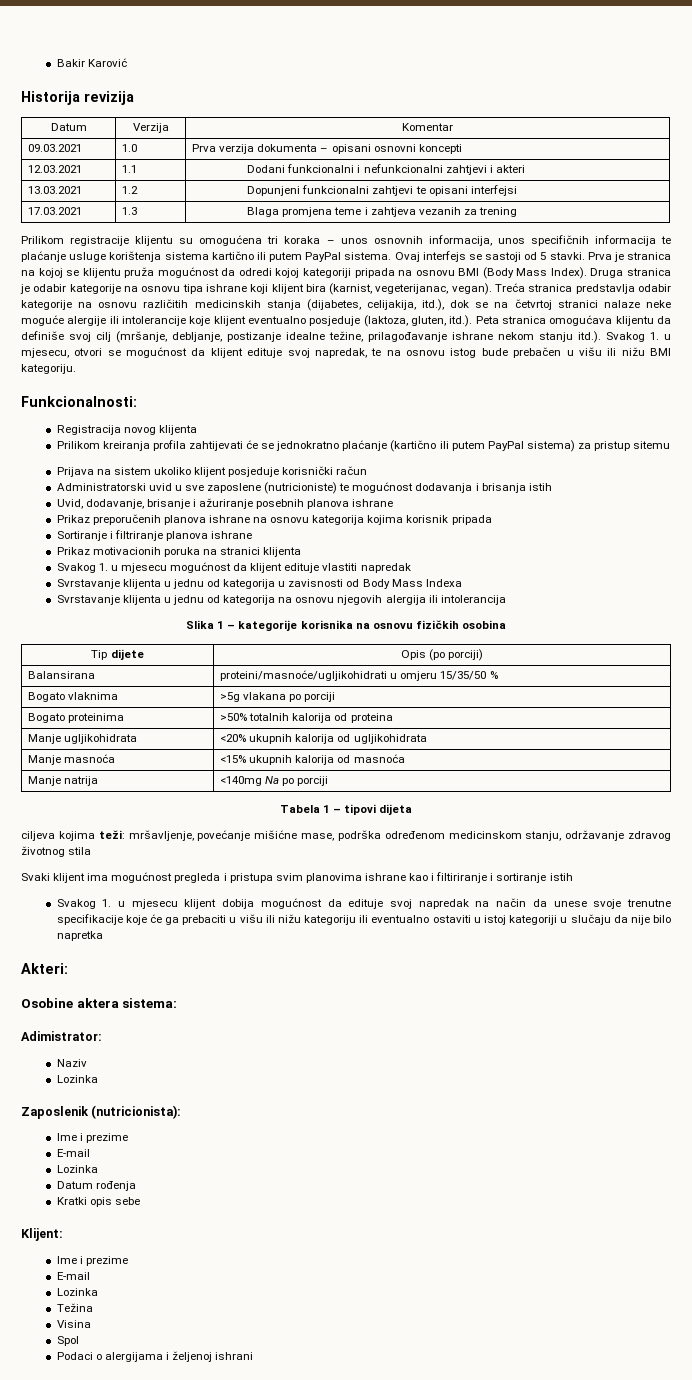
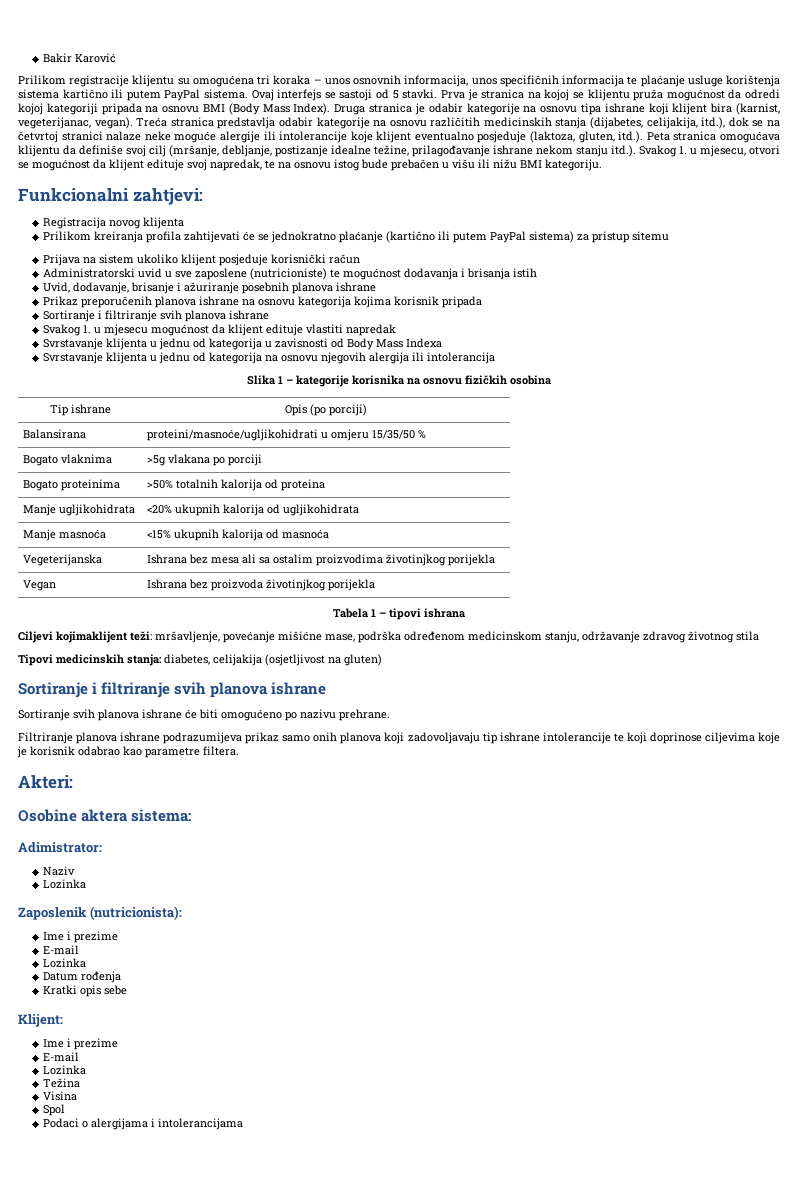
- Historija revizija
- Datum | Verzija | Komentar
- 09.03.2021 | 1.0 | Prva verzija dokumenta – opisani osnovni koncepti
- 12.03.2021 | 1.1 | Dodani funkcionalni i nefunkcionalni zahtjevi i akteri
- 13.03.2021 | 1.2 | Dopunjeni funkcionalni zahtjevi te opisani interfejsi
- 17.03.2021 | 1.3 | Blaga promjena teme i zahtjeva vezanih za trening
- Funkcionalnosti:
+ Funkcionalni zahtjevi:
  Prikaz preporučenih planova ishrane na osnovu kategorija kojima korisnik pripada
- Sortiranje i filtriranje planova ishrane
- Prikaz motivacionih poruka na stranici klijenta
+ Sortiranje i filtriranje svih planova ishrane
- Tip dijete | Opis (po porciji)
+ Tip ishrane | Opis (po porciji)
- Manje natrija | <140mg Na po porciji
+ Vegeterijanska | Ishrana bez mesa ali sa ostalim proizvodima životinjkog porijekla
+ Vegan | Ishrana bez proizvoda životinjkog porijekla
- Tabela 1 – tipovi dijeta
- ciljeva kojima teži: mršavljenje, povećanje mišićne mase, podrška određenom medicinskom stanju, održavanje zdravog životnog stila
+ Tabela 1 – tipovi ishrana
+ Ciljevi kojimaklijent teži: mršavljenje, povećanje mišićne mase, podrška određenom medicinskom stanju, održavanje zdravog životnog stila
- Svaki klijent ima mogućnost pregleda i pristupa svim planovima ishrane kao i filtiriranje i sortiranje istih
- Svakog 1. u mjesecu klijent dobija mogućnost da edituje svoj napredak na način da unese svoje trenutne specifikacije koje će ga prebaciti u višu ili nižu kategoriju ili eventualno ostaviti u istoj kategoriji u slučaju da nije bilo napretka
+ Tipovi medicinskih stanja: diabetes, celijakija (osjetljivost na gluten)
+ Sortiranje i filtriranje svih planova ishrane
+ Sortiranje svih planova ishrane će biti omogućeno po nazivu prehrane.
+ Filtriranje planova ishrane podrazumijeva prikaz samo onih planova koji zadovoljavaju tip ishrane intolerancije te koji doprinose ciljevima koje je korisnik odabrao kao parametre filtera.
- Podaci o alergijama i željenoj ishrani
+ Podaci o alergijama i intolerancijama

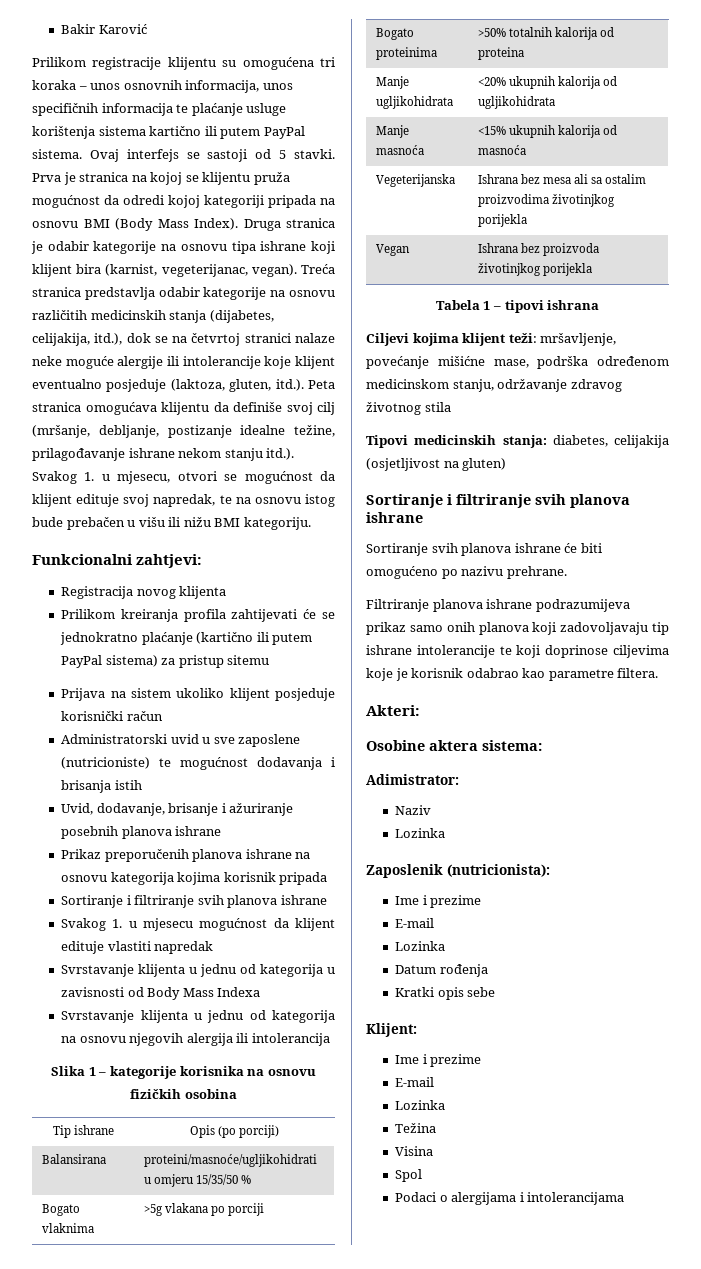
- Ciljevi kojimaklijent teži: mršavljenje, povećanje mišićne mase, podrška određenom medicinskom stanju, održavanje zdravog životnog stila
+ Ciljevi kojima klijent teži: mršavljenje, povećanje mišićne mase, podrška određenom medicinskom stanju, održavanje zdravog životnog stila

